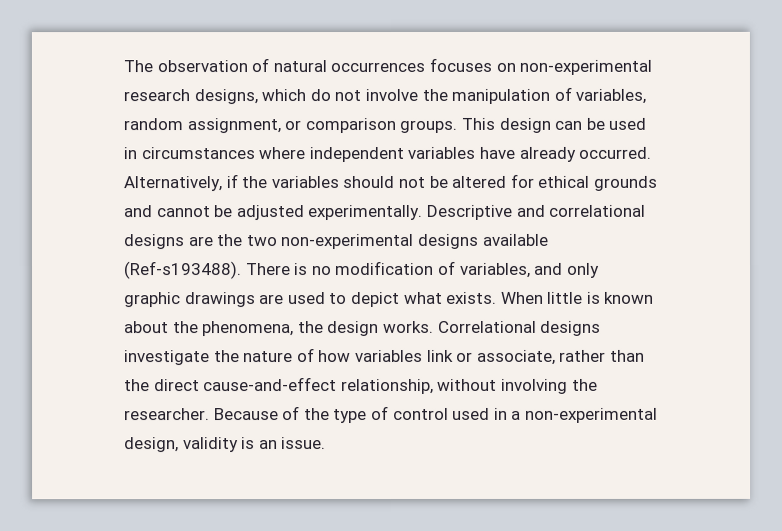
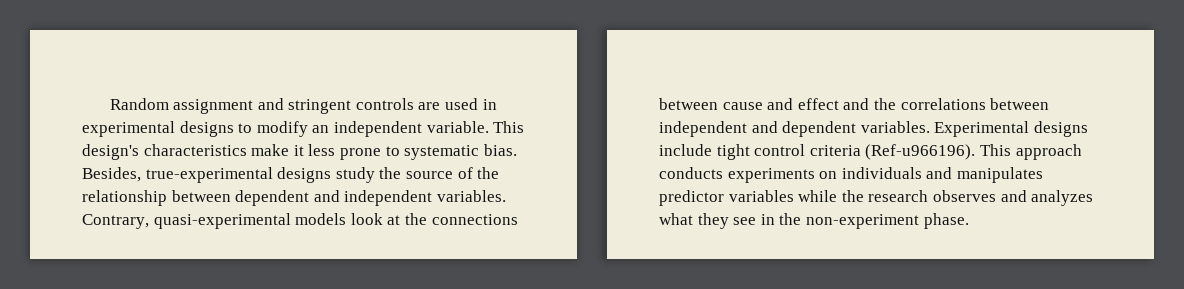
- The observation of natural occurrences focuses on non-experimental research designs, which do not involve the manipulation of variables, random assignment, or comparison groups. This design can be used in circumstances where independent variables have already occurred. Alternatively, if the variables should not be altered for ethical grounds and cannot be adjusted experimentally. Descriptive and correlational designs are the two non-experimental designs available (Ref-s193488). There is no modification of variables, and only graphic drawings are used to depict what exists. When little is known about the phenomena, the design works. Correlational designs investigate the nature of how variables link or associate, rather than the direct cause-and-effect relationship, without involving the researcher. Because of the type of control used in a non-experimental design, validity is an issue.
+ Random assignment and stringent controls are used in experimental designs to modify an independent variable. This design's characteristics make it less prone to systematic bias. Besides, true-experimental designs study the source of the relationship between dependent and independent variables. Contrary, quasi-experimental models look at the connections between cause and effect and the correlations between independent and dependent variables. Experimental designs include tight control criteria (Ref-u966196). This approach conducts experiments on individuals and manipulates predictor variables while the research observes and analyzes what they see in the non-experiment phase.

